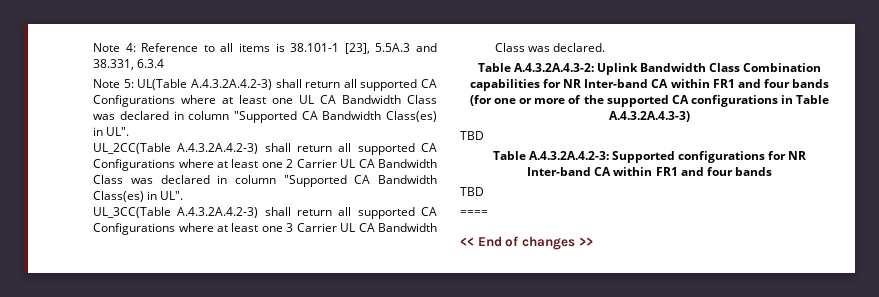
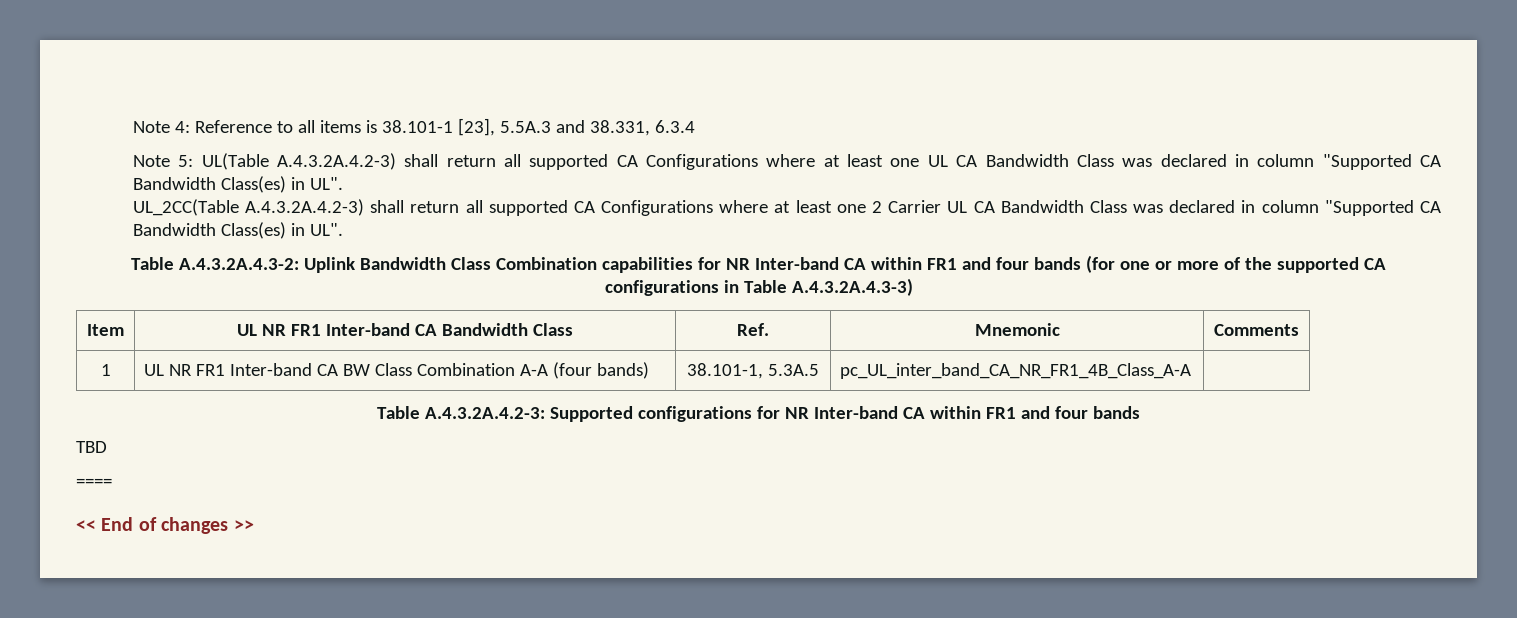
- UL_3CC(Table A.4.3.2A.4.2-3) shall return all supported CA Configurations where at least one 3 Carrier UL CA Bandwidth Class was declared.
  Table A.4.3.2A.4.3-2: Uplink Bandwidth Class Combination capabilities for NR Inter-band CA within FR1 and four bands (for one or more of the supported CA configurations in Table A.4.3.2A.4.3-3)
- TBD
+ Item | UL NR FR1 Inter-band CA Bandwidth Class | Ref. | Mnemonic | Comments
+ 1 | UL NR FR1 Inter-band CA BW Class Combination A-A (four bands) | 38.101-1, 5.3A.5 | pc_UL_inter_band_CA_NR_FR1_4B_Class_A-A |

